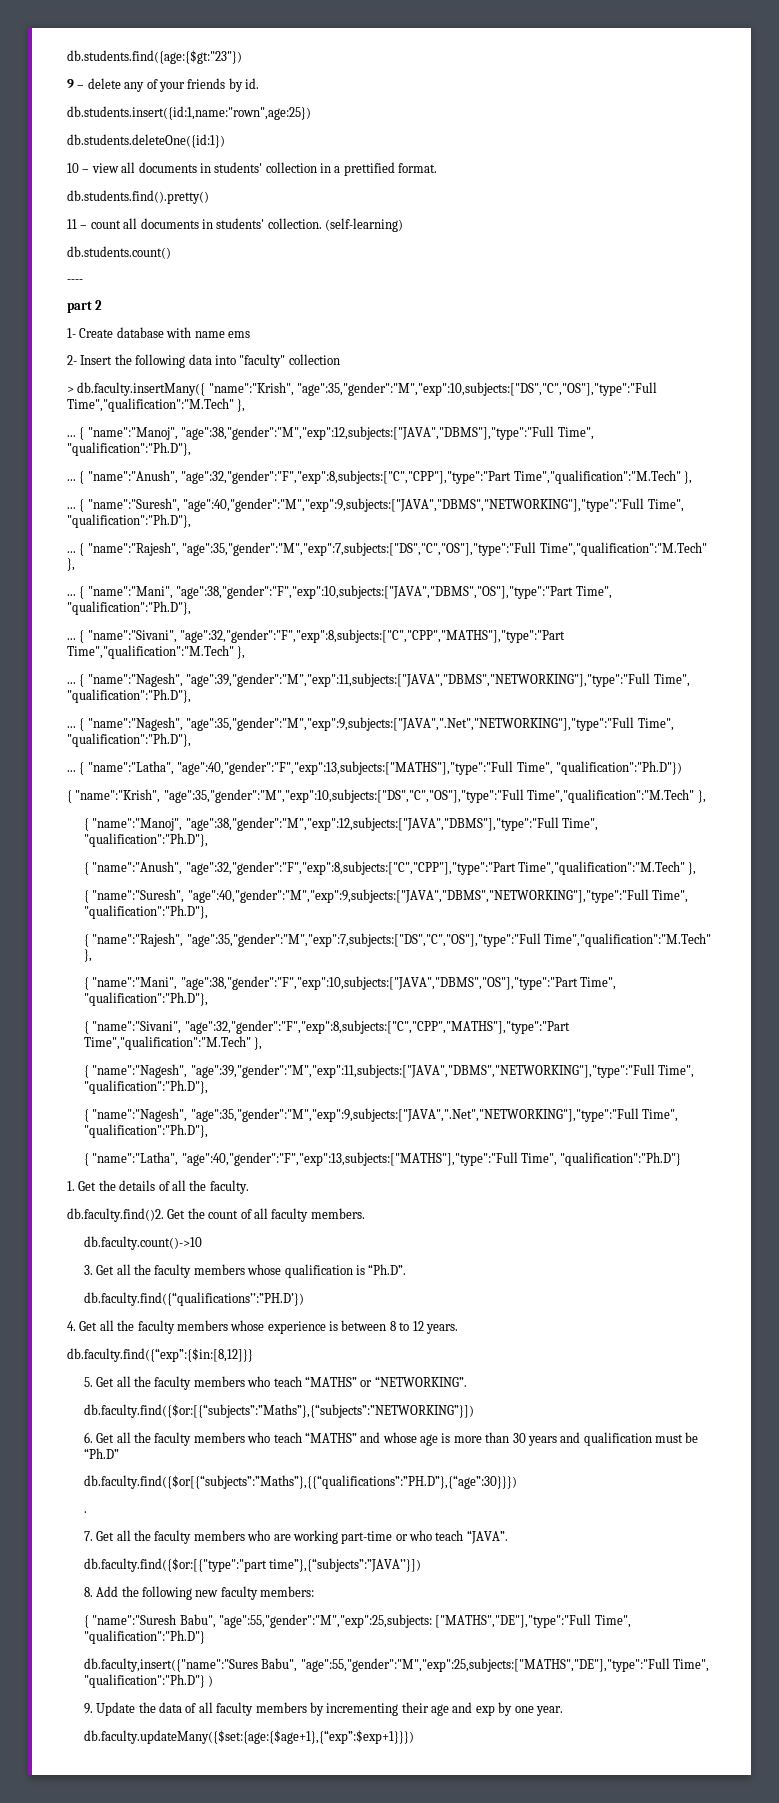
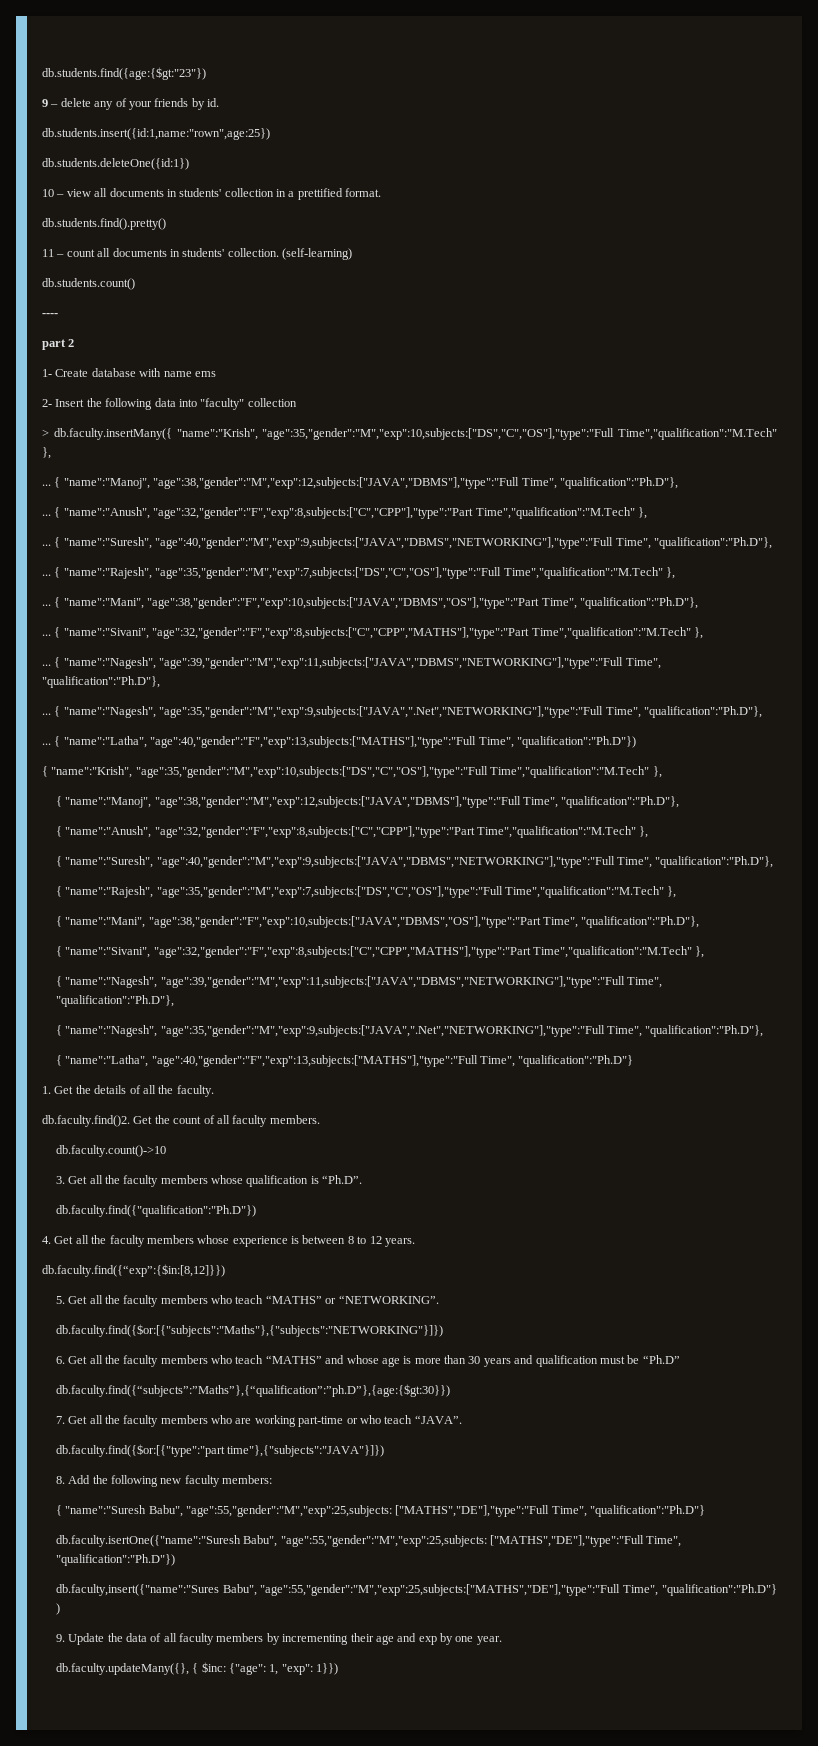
- db.faculty.find({“qualifications’’:”PH.D’})
+ db.faculty.find({"qualification":"Ph.D"})
- db.faculty.find({“exp”:{$in:[8,12]}}
+ db.faculty.find({“exp”:{$in:[8,12]}})
- db.faculty.find({$or:[{“subjects”:”Maths”},{“subjects”:”NETWORKING”}])
+ db.faculty.find({$or:[{"subjects":"Maths"},{"subjects":"NETWORKING"}]})
- db.faculty.find({$or[{“subjects”:”Maths”},{{“qualifications”:”PH.D”},{“age”:30}}})
- .
+ db.faculty.find({“subjects”:”Maths”},{“qualification”:”ph.D”},{age:{$gt:30}})
- db.faculty.find({$or:[{"type":"part time”},{“subjects”:”JAVA’’}])
+ db.faculty.find({$or:[{"type":"part time"},{"subjects":"JAVA"}]})
+ db.faculty.isertOne({"name":"Suresh Babu", "age":55,"gender":"M","exp":25,subjects: ["MATHS","DE"],"type":"Full Time", "qualification":"Ph.D"})
- db.faculty.updateMany({$set:{age:{$age+1},{“exp”:$exp+1}}})
+ db.faculty.updateMany({}, { $inc: {"age": 1, "exp": 1}})

